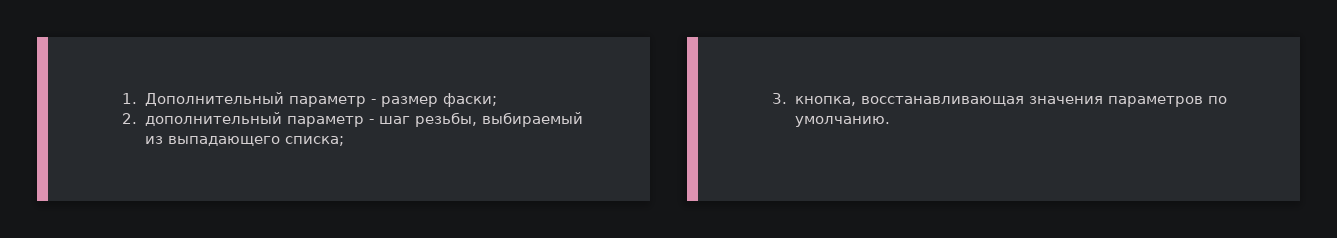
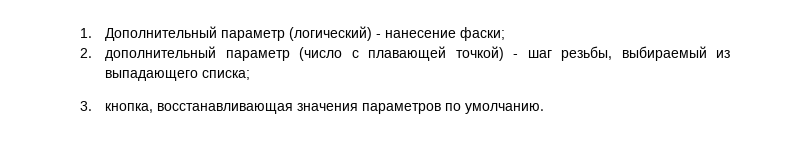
- 1. Дополнительный параметр - размер фаски;
+ 1. Дополнительный параметр (логический) - нанесение фаски;
- 2. дополнительный параметр - шаг резьбы, выбираемый из выпадающего списка;
+ 2. дополнительный параметр (число с плавающей точкой) - шаг резьбы, выбираемый из выпадающего списка;

